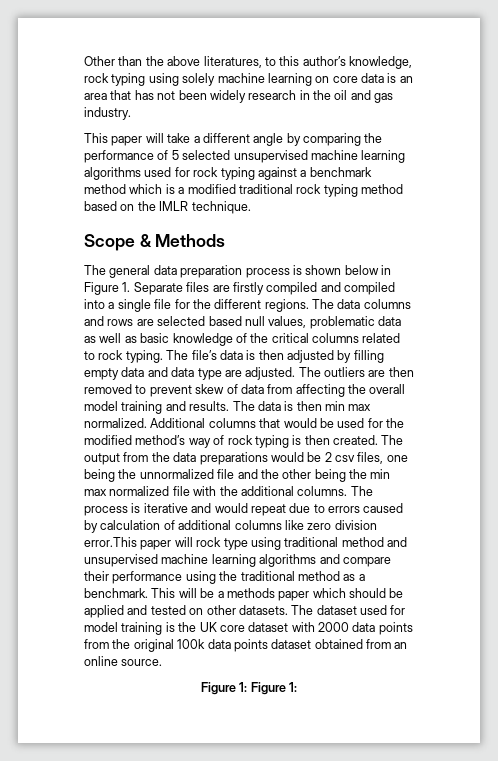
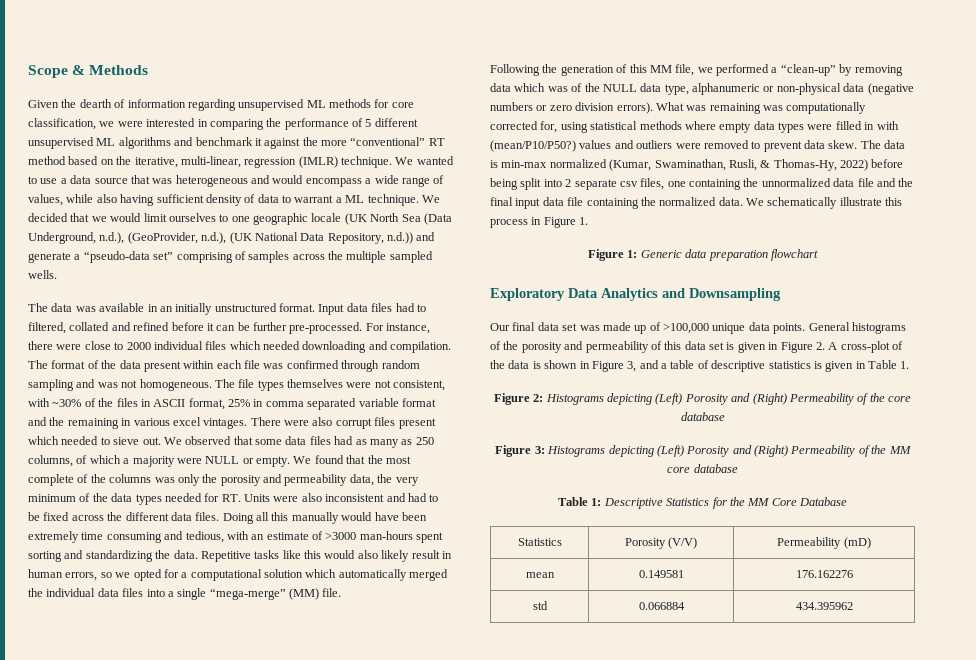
- Other than the above literatures, to this author’s knowledge, rock typing using solely machine learning on core data is an area that has not been widely research in the oil and gas industry.
- This paper will take a different angle by comparing the performance of 5 selected unsupervised machine learning algorithms used for rock typing against a benchmark method which is a modified traditional rock typing method based on the IMLR technique.
  Scope & Methods
- The general data preparation process is shown below in Figure 1. Separate files are firstly compiled and compiled into a single file for the different regions. The data columns and rows are selected based null values, problematic data as well as basic knowledge of the critical columns related to rock typing. The file’s data is then adjusted by filling empty data and data type are adjusted. The outliers are then removed to prevent skew of data from affecting the overall model training and results. The data is then min max normalized. Additional columns that would be used for the modified method’s way of rock typing is then created. The output from the data preparations would be 2 csv files, one being the unnormalized file and the other being the min max normalized file with the additional columns. The process is iterative and would repeat due to errors caused by calculation of additional columns like zero division error.This paper will rock type using traditional method and unsupervised machine learning algorithms and compare their performance using the traditional method as a benchmark. This will be a methods paper which should be applied and tested on other datasets. The dataset used for model training is the UK core dataset with 2000 data points from the original 100k data points dataset obtained from an online source.
- Figure 1: Figure 1:
+ Given the dearth of information regarding unsupervised ML methods for core classification, we were interested in comparing the performance of 5 different unsupervised ML algorithms and benchmark it against the more “conventional” RT method based on the iterative, multi-linear, regression (IMLR) technique. We wanted to use a data source that was heterogeneous and would encompass a wide range of values, while also having sufficient density of data to warrant a ML technique. We decided that we would limit ourselves to one geographic locale (UK North Sea (Data Underground, n.d.), (GeoProvider, n.d.), (UK National Data Repository, n.d.)) and generate a “pseudo-data set” comprising of samples across the multiple sampled wells.
+ The data was available in an initially unstructured format. Input data files had to filtered, collated and refined before it can be further pre-processed. For instance, there were close to 2000 individual files which needed downloading and compilation. The format of the data present within each file was confirmed through random sampling and was not homogeneous. The file types themselves were not consistent, with ~30% of the files in ASCII format, 25% in comma separated variable format and the remaining in various excel vintages. There were also corrupt files present which needed to sieve out. We observed that some data files had as many as 250 columns, of which a majority were NULL or empty. We found that the most complete of the columns was only the porosity and permeability data, the very minimum of the data types needed for RT. Units were also inconsistent and had to be fixed across the different data files. Doing all this manually would have been extremely time consuming and tedious, with an estimate of >3000 man-hours spent sorting and standardizing the data. Repetitive tasks like this would also likely result in human errors, so we opted for a computational solution which automatically merged the individual data files into a single “mega-merge” (MM) file.
+ Following the generation of this MM file, we performed a “clean-up” by removing data which was of the NULL data type, alphanumeric or non-physical data (negative numbers or zero division errors). What was remaining was computationally corrected for, using statistical methods where empty data types were filled in with (mean/P10/P50?) values and outliers were removed to prevent data skew. The data is min-max normalized (Kumar, Swaminathan, Rusli, & Thomas-Hy, 2022) before being split into 2 separate csv files, one containing the unnormalized data file and the final input data file containing the normalized data. We schematically illustrate this process in Figure 1.
+ Figure 1: Generic data preparation flowchart
+ Exploratory Data Analytics and Downsampling
+ Our final data set was made up of >100,000 unique data points. General histograms of the porosity and permeability of this data set is given in Figure 2. A cross-plot of the data is shown in Figure 3, and a table of descriptive statistics is given in Table 1.
+ Figure 2: Histograms depicting (Left) Porosity and (Right) Permeability of the core database
+ Figure 3: Histograms depicting (Left) Porosity and (Right) Permeability of the MM core database
+ Table 1: Descriptive Statistics for the MM Core Database
+ Statistics | Porosity (V/V) | Permeability (mD)
+ mean | 0.149581 | 176.162276
+ std | 0.066884 | 434.395962

